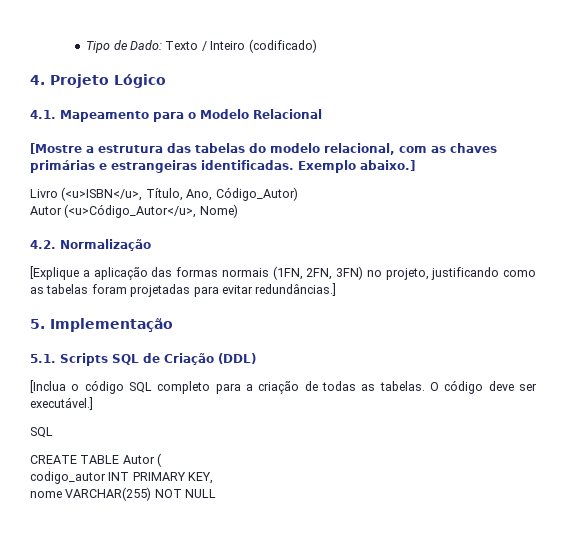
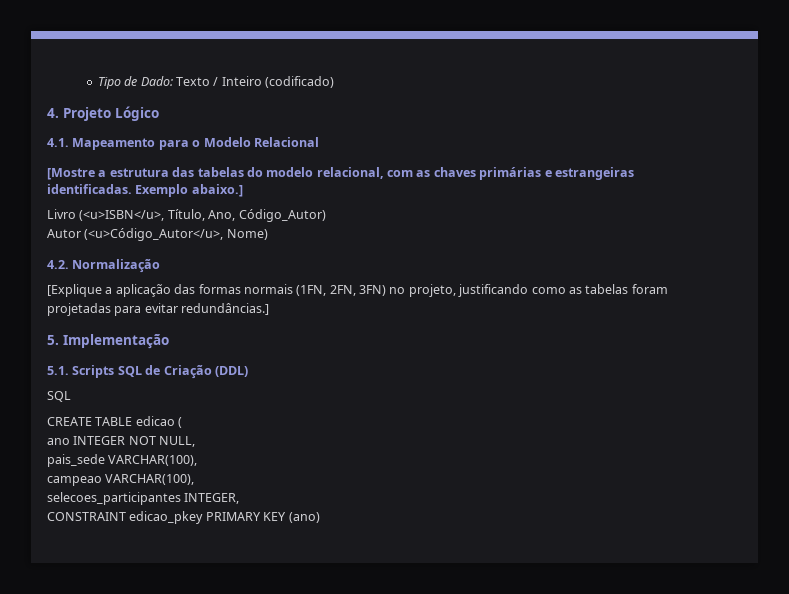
- [Inclua o código SQL completo para a criação de todas as tabelas. O código deve ser executável.]
- CREATE TABLE Autor (
+ CREATE TABLE edicao (
- codigo_autor INT PRIMARY KEY,
- nome VARCHAR(255) NOT NULL
+ ano INTEGER NOT NULL,
+ pais_sede VARCHAR(100),
+ campeao VARCHAR(100),
+ selecoes_participantes INTEGER,
+ CONSTRAINT edicao_pkey PRIMARY KEY (ano)

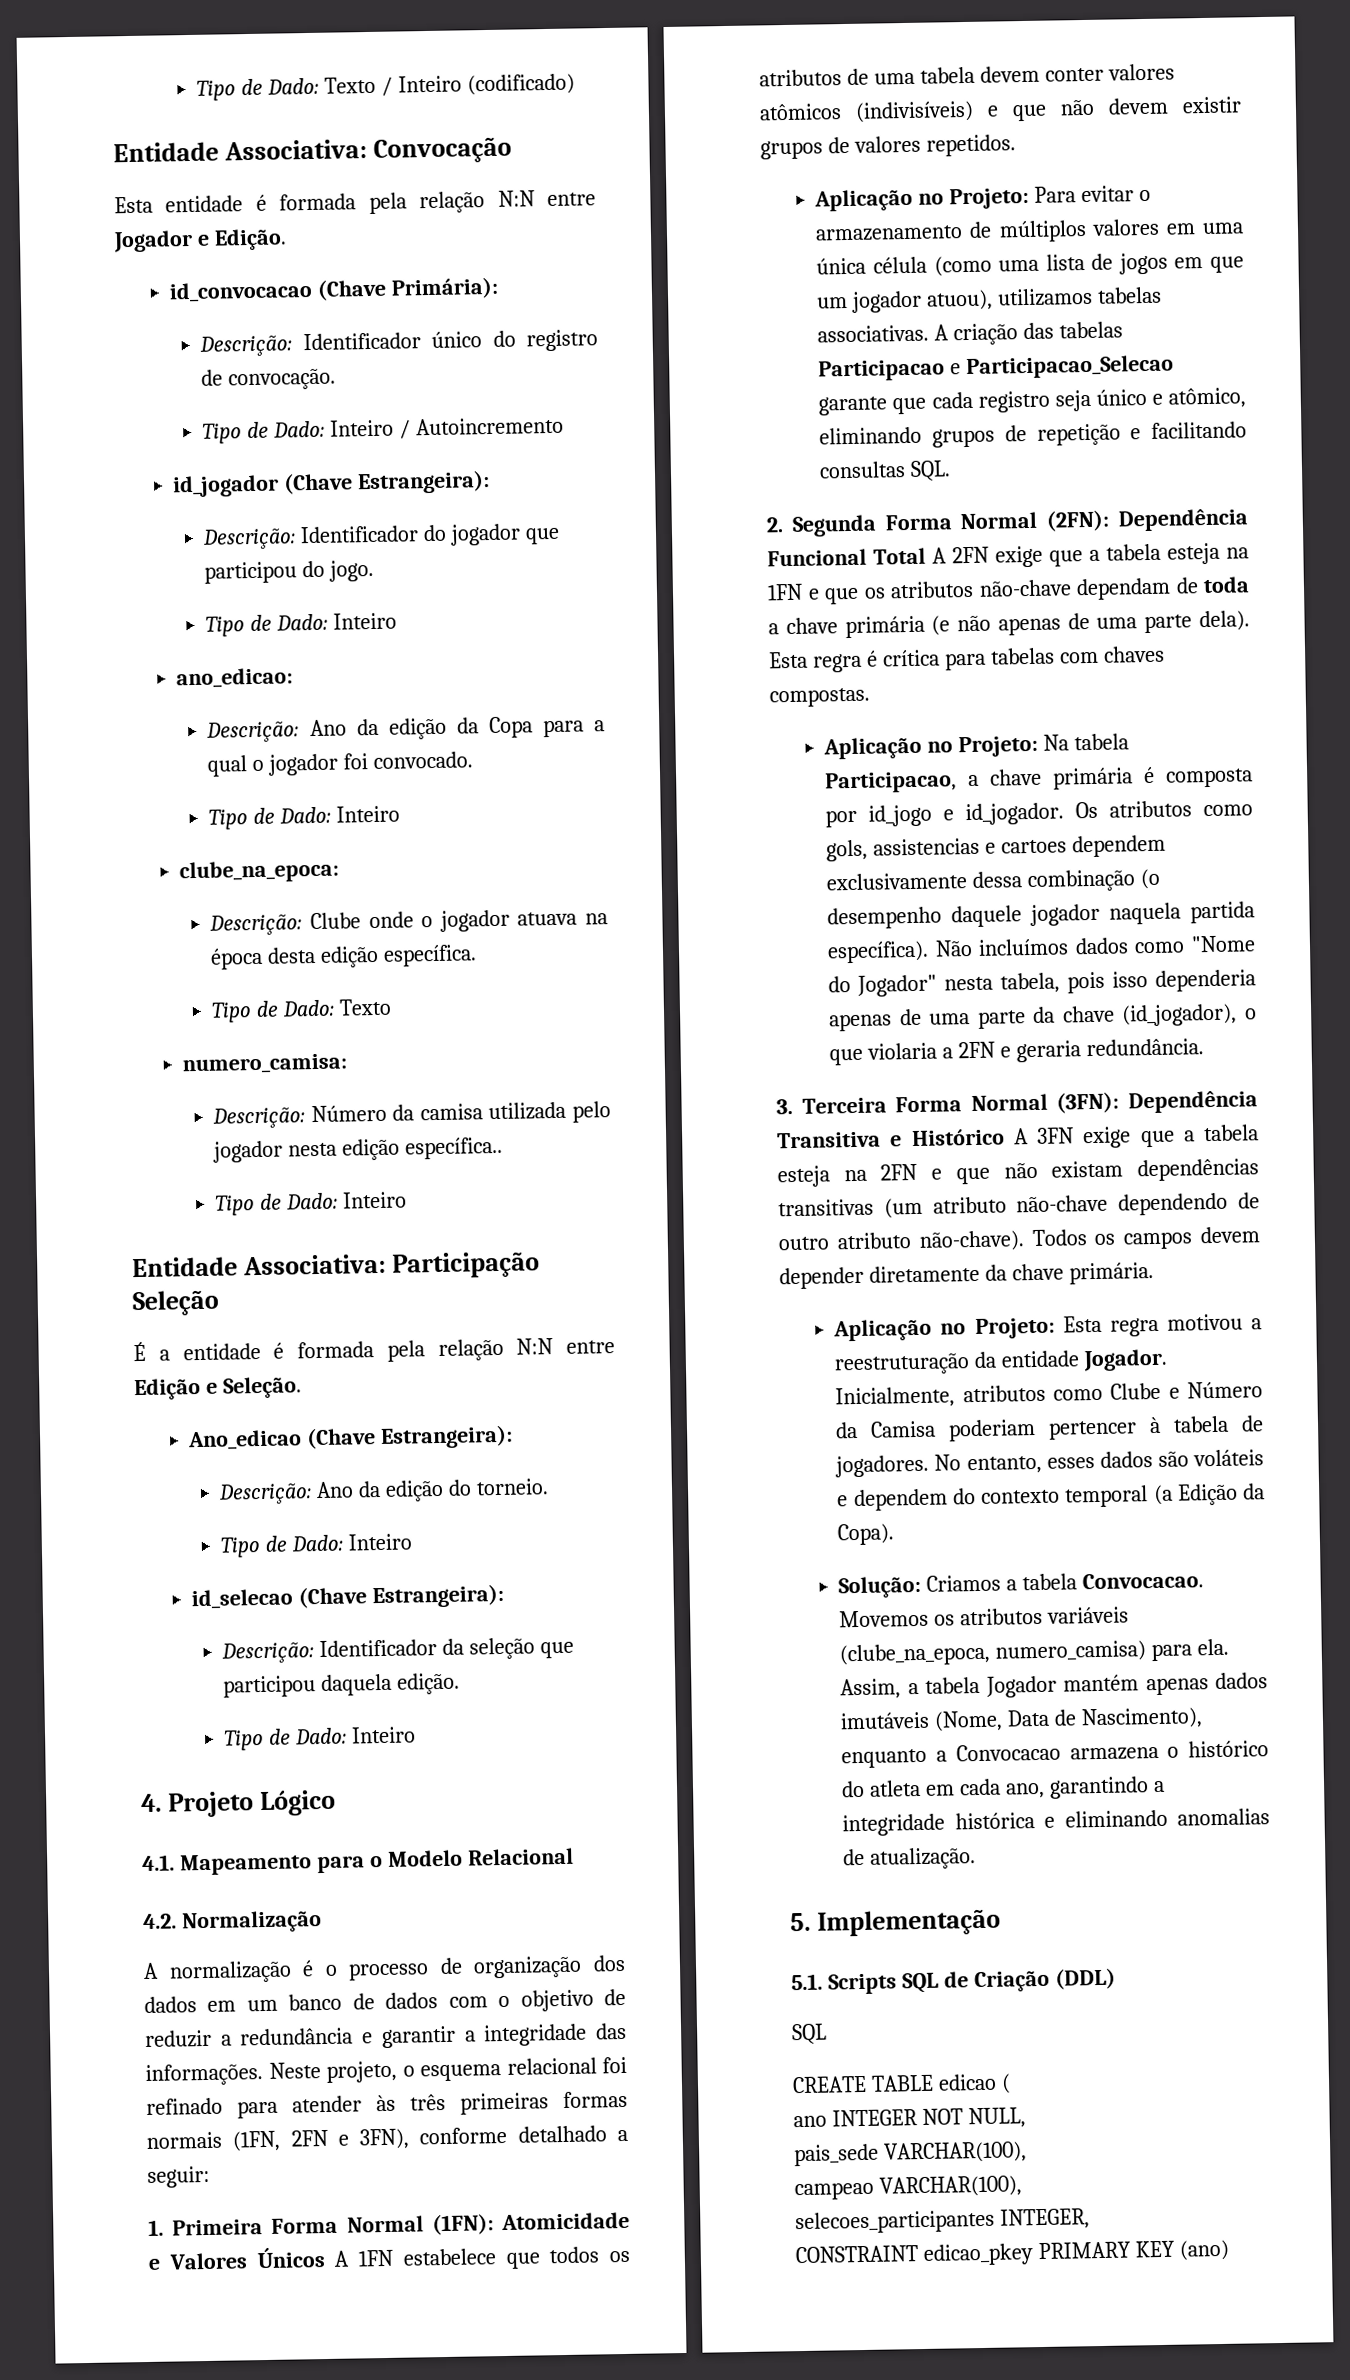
+ Entidade Associativa: Convocação
+ Esta entidade é formada pela relação N:N entre Jogador e Edição.
+ id_convocacao (Chave Primária):
+ Descrição: Identificador único do registro de convocação.
+ Tipo de Dado: Inteiro / Autoincremento
+ id_jogador (Chave Estrangeira):
+ Descrição: Identificador do jogador que participou do jogo.
+ Tipo de Dado: Inteiro
+ ano_edicao:
+ Descrição: Ano da edição da Copa para a qual o jogador foi convocado.
+ Tipo de Dado: Inteiro
+ clube_na_epoca:
+ Descrição: Clube onde o jogador atuava na época desta edição específica.
+ Tipo de Dado: Texto
+ numero_camisa:
+ Descrição: Número da camisa utilizada pelo jogador nesta edição específica..
+ Tipo de Dado: Inteiro
+ Entidade Associativa: Participação Seleção
+ É a entidade é formada pela relação N:N entre Edição e Seleção.
+ Ano_edicao (Chave Estrangeira):
+ Descrição: Ano da edição do torneio.
+ Tipo de Dado: Inteiro
+ id_selecao (Chave Estrangeira):
+ Descrição: Identificador da seleção que participou daquela edição.
+ Tipo de Dado: Inteiro
- [Mostre a estrutura das tabelas do modelo relacional, com as chaves primárias e estrangeiras identificadas. Exemplo abaixo.]
- Livro (<u>ISBN</u>, Título, Ano, Código_Autor)
- Autor (<u>Código_Autor</u>, Nome)
  4.2. Normalização
- [Explique a aplicação das formas normais (1FN, 2FN, 3FN) no projeto, justificando como as tabelas foram projetadas para evitar redundâncias.]
+ A normalização é o processo de organização dos dados em um banco de dados com o objetivo de reduzir a redundância e garantir a integridade das informações. Neste projeto, o esquema relacional foi refinado para atender às três primeiras formas normais (1FN, 2FN e 3FN), conforme detalhado a seguir:
+ 1. Primeira Forma Normal (1FN): Atomicidade e Valores Únicos A 1FN estabelece que todos os atributos de uma tabela devem conter valores atômicos (indivisíveis) e que não devem existir grupos de valores repetidos.
+ Aplicação no Projeto: Para evitar o armazenamento de múltiplos valores em uma única célula (como uma lista de jogos em que um jogador atuou), utilizamos tabelas associativas. A criação das tabelas Participacao e Participacao_Selecao garante que cada registro seja único e atômico, eliminando grupos de repetição e facilitando consultas SQL.
+ 2. Segunda Forma Normal (2FN): Dependência Funcional Total A 2FN exige que a tabela esteja na 1FN e que os atributos não-chave dependam de toda a chave primária (e não apenas de uma parte dela). Esta regra é crítica para tabelas com chaves compostas.
+ Aplicação no Projeto: Na tabela Participacao, a chave primária é composta por id_jogo e id_jogador. Os atributos como gols, assistencias e cartoes dependem exclusivamente dessa combinação (o desempenho daquele jogador naquela partida específica). Não incluímos dados como "Nome do Jogador" nesta tabela, pois isso dependeria apenas de uma parte da chave (id_jogador), o que violaria a 2FN e geraria redundância.
+ 3. Terceira Forma Normal (3FN): Dependência Transitiva e Histórico A 3FN exige que a tabela esteja na 2FN e que não existam dependências transitivas (um atributo não-chave dependendo de outro atributo não-chave). Todos os campos devem depender diretamente da chave primária.
+ Aplicação no Projeto: Esta regra motivou a reestruturação da entidade Jogador. Inicialmente, atributos como Clube e Número da Camisa poderiam pertencer à tabela de jogadores. No entanto, esses dados são voláteis e dependem do contexto temporal (a Edição da Copa).
+ Solução: Criamos a tabela Convocacao. Movemos os atributos variáveis (clube_na_epoca, numero_camisa) para ela. Assim, a tabela Jogador mantém apenas dados imutáveis (Nome, Data de Nascimento), enquanto a Convocacao armazena o histórico do atleta em cada ano, garantindo a integridade histórica e eliminando anomalias de atualização.

